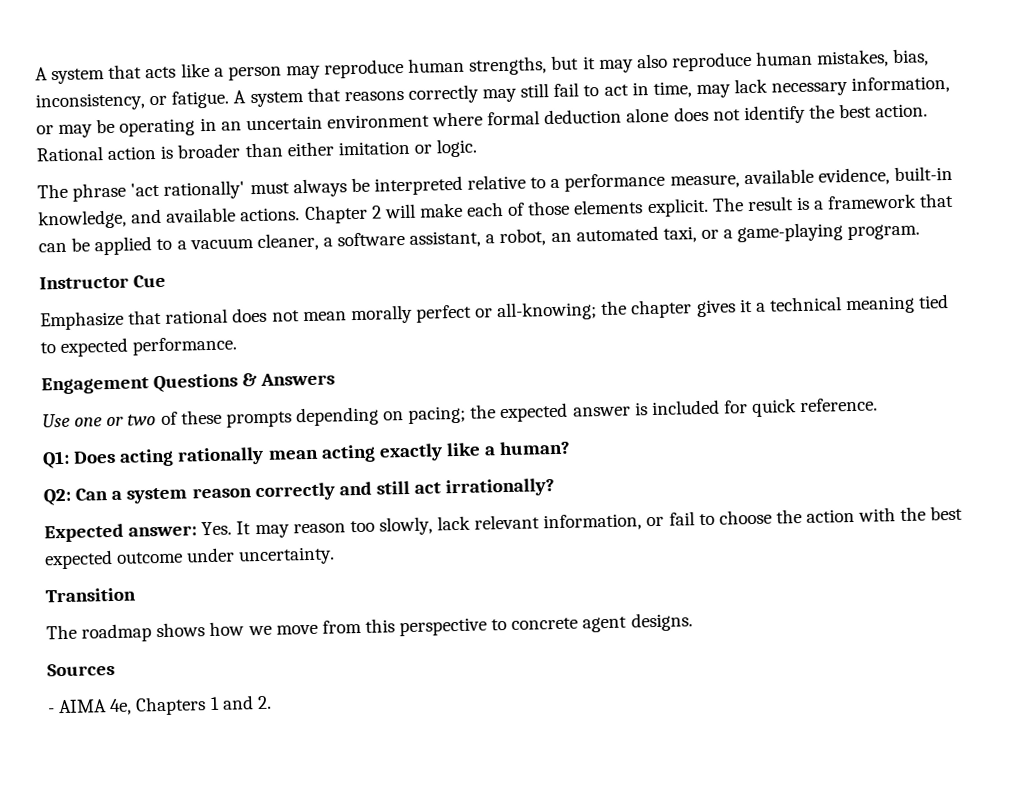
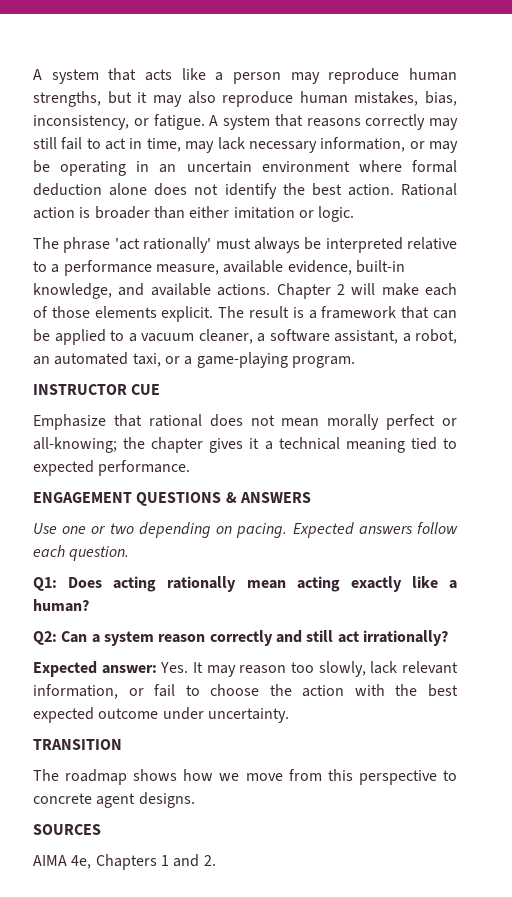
- Instructor Cue
+ INSTRUCTOR CUE
- Engagement Questions & Answers
+ ENGAGEMENT QUESTIONS & ANSWERS
- Use one or two of these prompts depending on pacing; the expected answer is included for quick reference.
+ Use one or two depending on pacing. Expected answers follow each question.
- Transition
+ TRANSITION
- Sources
- - AIMA 4e, Chapters 1 and 2.
+ SOURCES
+ AIMA 4e, Chapters 1 and 2.

